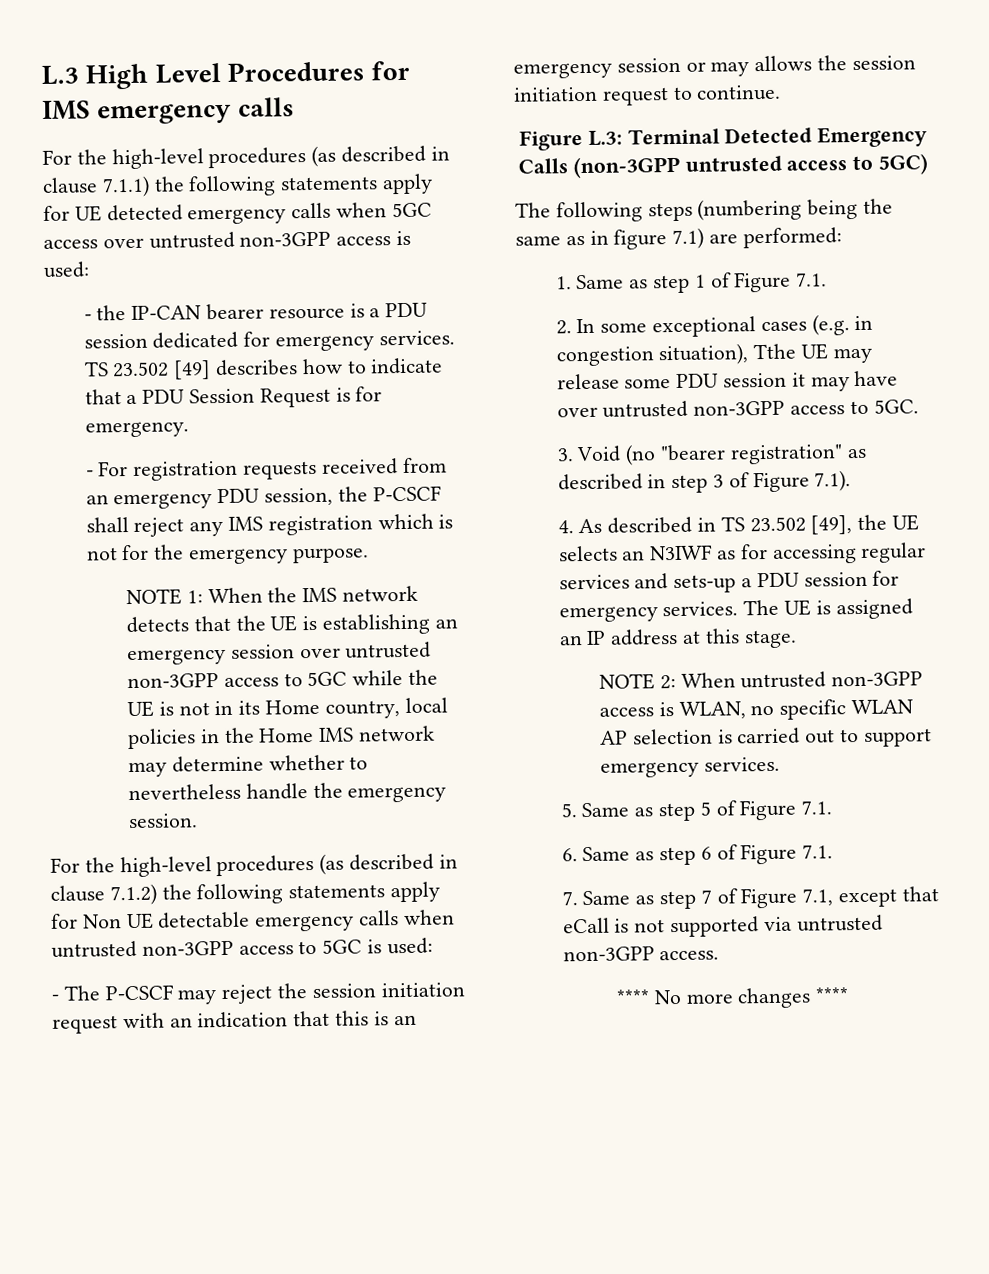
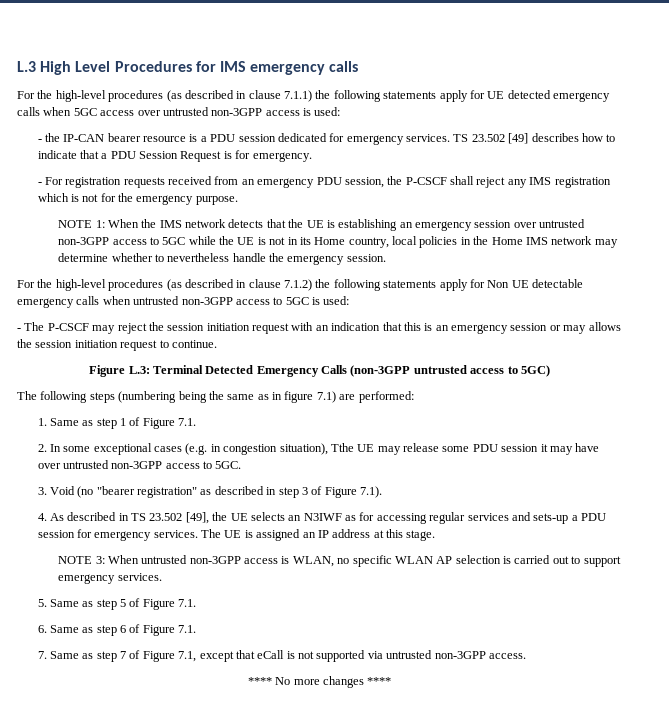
- NOTE 2: When untrusted non-3GPP access is WLAN, no specific WLAN AP selection is carried out to support emergency services.
+ NOTE 3: When untrusted non-3GPP access is WLAN, no specific WLAN AP selection is carried out to support emergency services.

